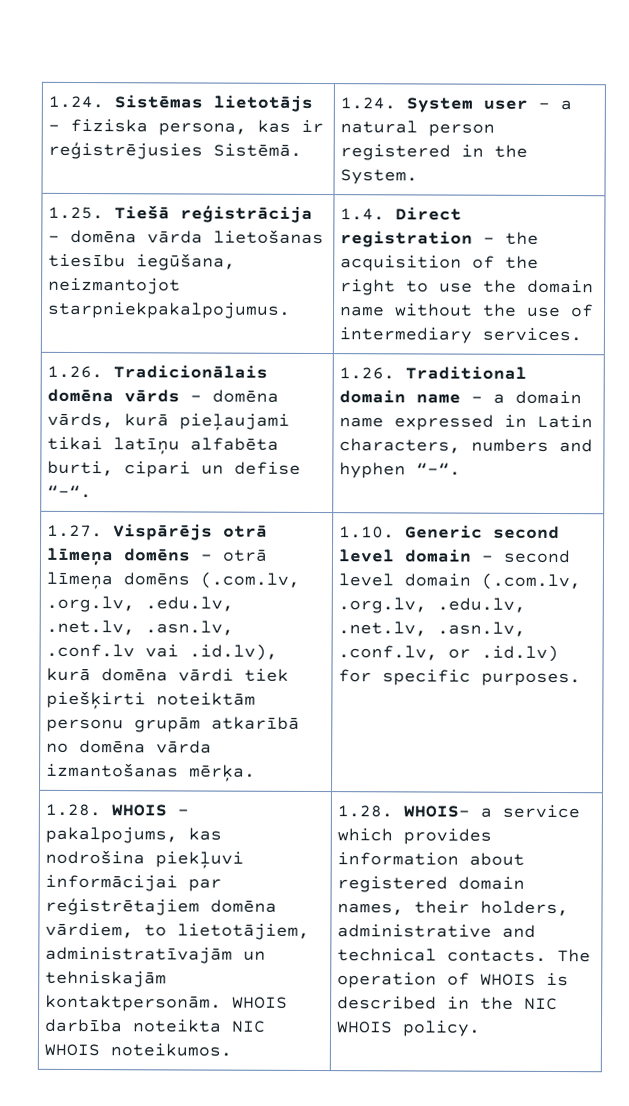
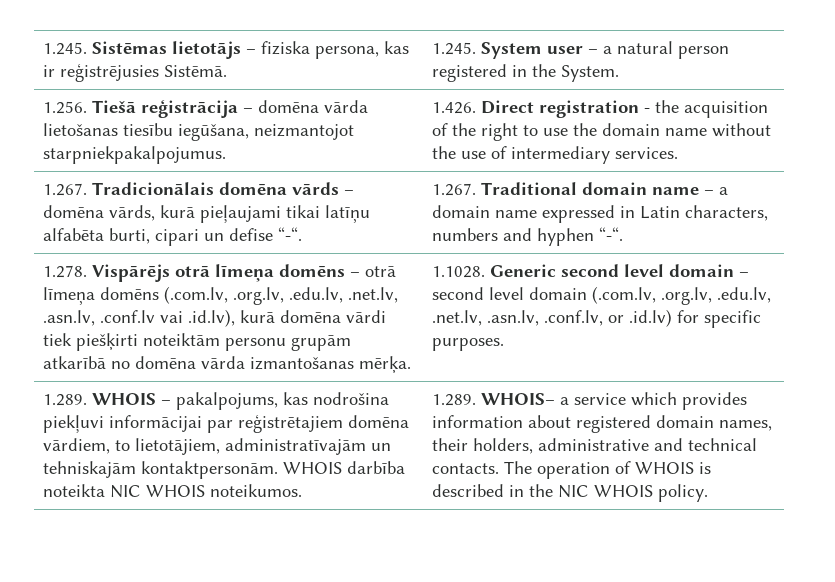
- 1.24. Sistēmas lietotājs – fiziska persona, kas ir reģistrējusies Sistēmā. | 1.24. System user – a natural person registered in the System.
+ 1.245. Sistēmas lietotājs – fiziska persona, kas ir reģistrējusies Sistēmā. | 1.245. System user – a natural person registered in the System.
- 1.25. Tiešā reģistrācija – domēna vārda lietošanas tiesību iegūšana, neizmantojot starpniekpakalpojumus. | 1.4. Direct registration - the acquisition of the right to use the domain name without the use of intermediary services.
+ 1.256. Tiešā reģistrācija – domēna vārda lietošanas tiesību iegūšana, neizmantojot starpniekpakalpojumus. | 1.426. Direct registration - the acquisition of the right to use the domain name without the use of intermediary services.
- 1.26. Tradicionālais domēna vārds – domēna vārds, kurā pieļaujami tikai latīņu alfabēta burti, cipari un defise “-“. | 1.26. Traditional domain name – a domain name expressed in Latin characters, numbers and hyphen “-“.
+ 1.267. Tradicionālais domēna vārds – domēna vārds, kurā pieļaujami tikai latīņu alfabēta burti, cipari un defise “-“. | 1.267. Traditional domain name – a domain name expressed in Latin characters, numbers and hyphen “-“.
- 1.27. Vispārējs otrā līmeņa domēns – otrā līmeņa domēns (.com.lv, .org.lv, .edu.lv, .net.lv, .asn.lv, .conf.lv vai .id.lv), kurā domēna vārdi tiek piešķirti noteiktām personu grupām atkarībā no domēna vārda izmantošanas mērķa.
+ 1.278. Vispārējs otrā līmeņa domēns – otrā līmeņa domēns (.com.lv, .org.lv, .edu.lv, .net.lv, .asn.lv, .conf.lv vai .id.lv), kurā domēna vārdi tiek piešķirti noteiktām personu grupām atkarībā no domēna vārda izmantošanas mērķa.
- 1.10. Generic second level domain – second level domain (.com.lv, .org.lv, .edu.lv, .net.lv, .asn.lv, .conf.lv, or .id.lv) for specific purposes.
+ 1.1028. Generic second level domain – second level domain (.com.lv, .org.lv, .edu.lv, .net.lv, .asn.lv, .conf.lv, or .id.lv) for specific purposes.
- 1.28. WHOIS – pakalpojums, kas nodrošina piekļuvi informācijai par reģistrētajiem domēna vārdiem, to lietotājiem, administratīvajām un tehniskajām kontaktpersonām.
+ 1.289. WHOIS – pakalpojums, kas nodrošina piekļuvi informācijai par reģistrētajiem domēna vārdiem, to lietotājiem, administratīvajām un tehniskajām kontaktpersonām.
- 1.28. WHOIS– a service which provides information about registered domain names, their holders, administrative and technical contacts.
+ 1.289. WHOIS– a service which provides information about registered domain names, their holders, administrative and technical contacts.

